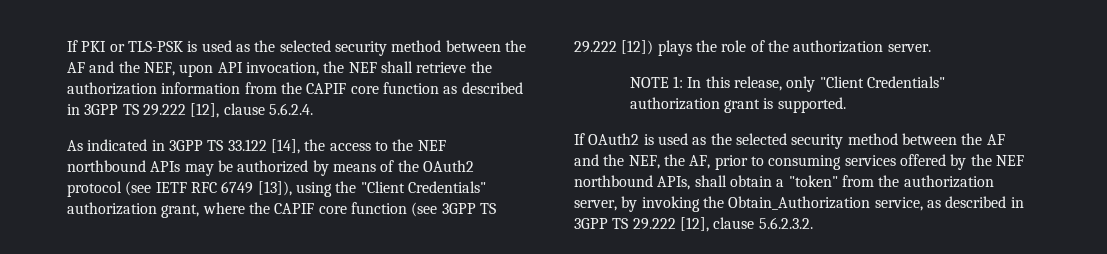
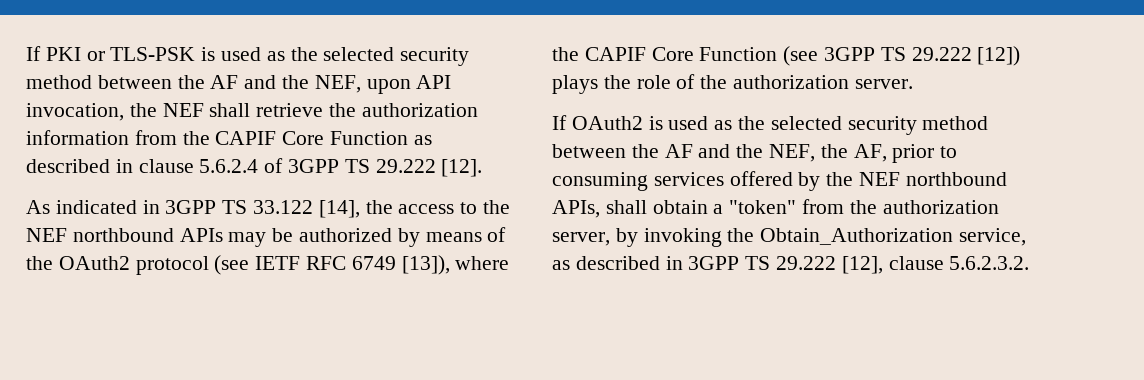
- If PKI or TLS-PSK is used as the selected security method between the AF and the NEF, upon API invocation, the NEF shall retrieve the authorization information from the CAPIF core function as described in 3GPP TS 29.222 [12], clause 5.6.2.4.
+ If PKI or TLS-PSK is used as the selected security method between the AF and the NEF, upon API invocation, the NEF shall retrieve the authorization information from the CAPIF Core Function as described in clause 5.6.2.4 of 3GPP TS 29.222 [12].
- As indicated in 3GPP TS 33.122 [14], the access to the NEF northbound APIs may be authorized by means of the OAuth2 protocol (see IETF RFC 6749 [13]), using the "Client Credentials" authorization grant, where the CAPIF core function (see 3GPP TS 29.222 [12]) plays the role of the authorization server.
+ As indicated in 3GPP TS 33.122 [14], the access to the NEF northbound APIs may be authorized by means of the OAuth2 protocol (see IETF RFC 6749 [13]), where the CAPIF Core Function (see 3GPP TS 29.222 [12]) plays the role of the authorization server.
- NOTE 1: In this release, only "Client Credentials" authorization grant is supported.

